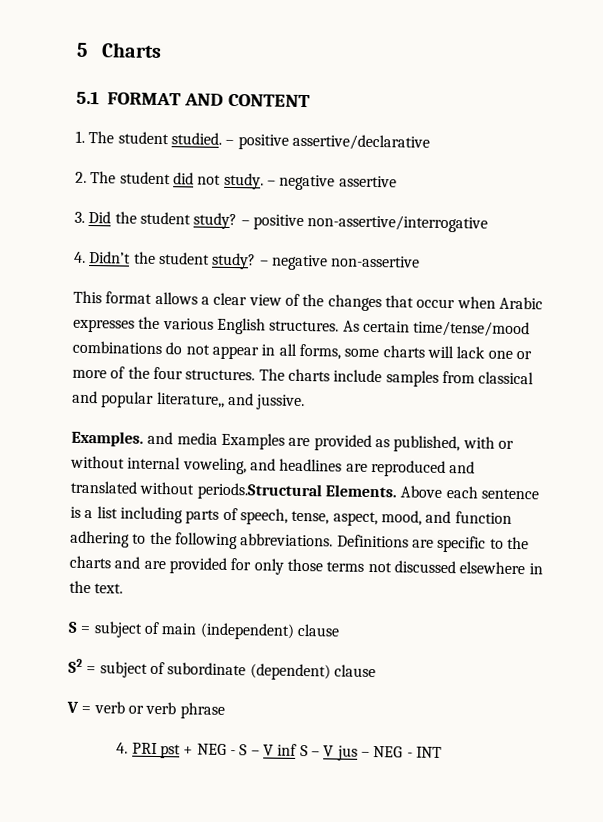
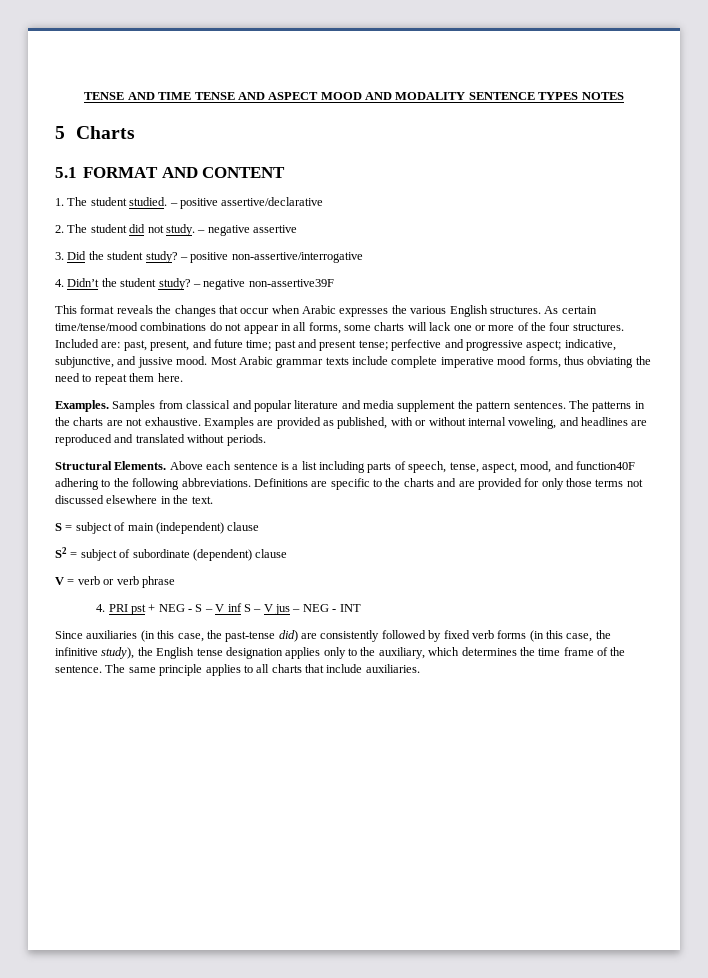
+ TENSE AND TIME TENSE AND ASPECT MOOD AND MODALITY SENTENCE TYPES NOTES
- – negative non-assertive
+ – negative non-assertive39F
- This format allows a clear view of the changes that occur when Arabic expresses the various English structures.
+ This format reveals the changes that occur when Arabic expresses the various English structures.
- The charts include samples from classical and popular literature,, and jussive.
- Examples. and media Examples are provided as published, with or without internal voweling, and headlines are reproduced and translated without periods.Structural Elements.
+ Included are: past, present, and future time; past and present tense; perfective and progressive aspect; indicative, subjunctive, and jussive mood. Most Arabic grammar texts include complete imperative mood forms, thus obviating the need to repeat them here.
+ Examples. Samples from classical and popular literature and media supplement the pattern sentences. The patterns in the charts are not exhaustive. Examples are provided as published, with or without internal voweling, and headlines are reproduced and translated without periods.
+ Structural Elements.
- Above each sentence is a list including parts of speech, tense, aspect, mood, and function adhering to the following abbreviations.
+ Above each sentence is a list including parts of speech, tense, aspect, mood, and function40F adhering to the following abbreviations.
+ Since auxiliaries (in this case, the past-tense did) are consistently followed by fixed verb forms (in this case, the infinitive study), the English tense designation applies only to the auxiliary, which determines the time frame of the sentence. The same principle applies to all charts that include auxiliaries.

